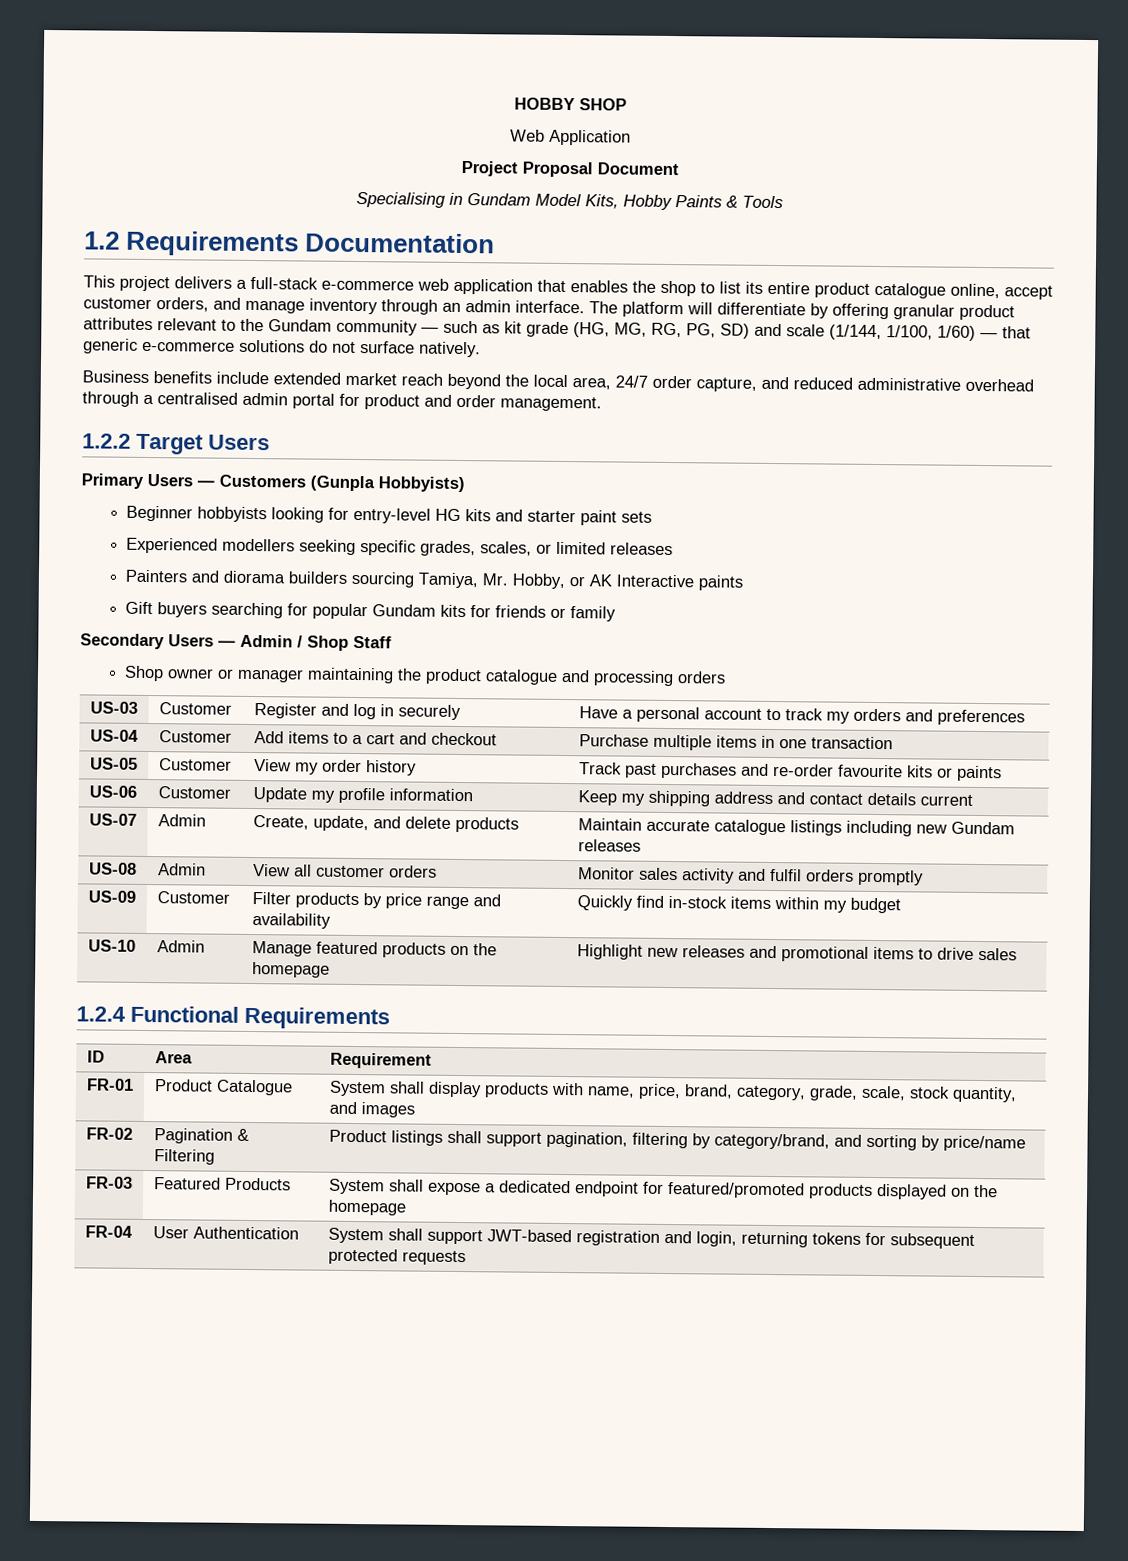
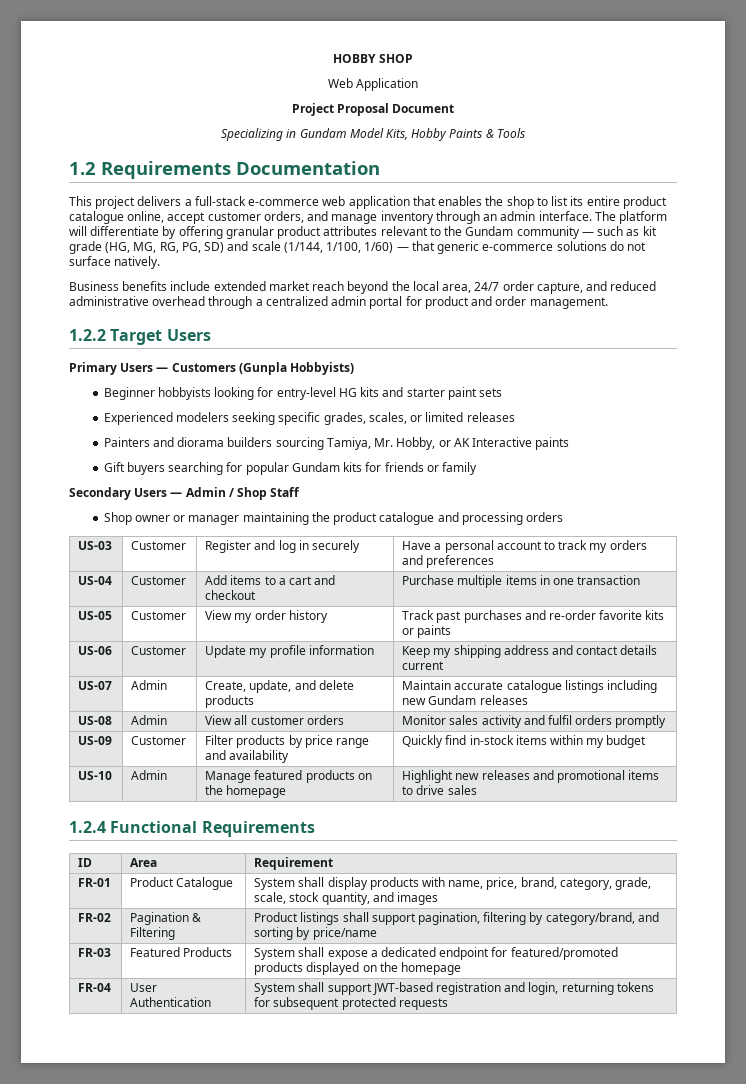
- Specialising in Gundam Model Kits, Hobby Paints & Tools
+ Specializing in Gundam Model Kits, Hobby Paints & Tools
- Business benefits include extended market reach beyond the local area, 24/7 order capture, and reduced administrative overhead through a centralised admin portal for product and order management.
+ Business benefits include extended market reach beyond the local area, 24/7 order capture, and reduced administrative overhead through a centralized admin portal for product and order management.
- Experienced modellers seeking specific grades, scales, or limited releases
+ Experienced modelers seeking specific grades, scales, or limited releases
- US-05 | Customer | View my order history | Track past purchases and re-order favourite kits or paints
+ US-05 | Customer | View my order history | Track past purchases and re-order favorite kits or paints

